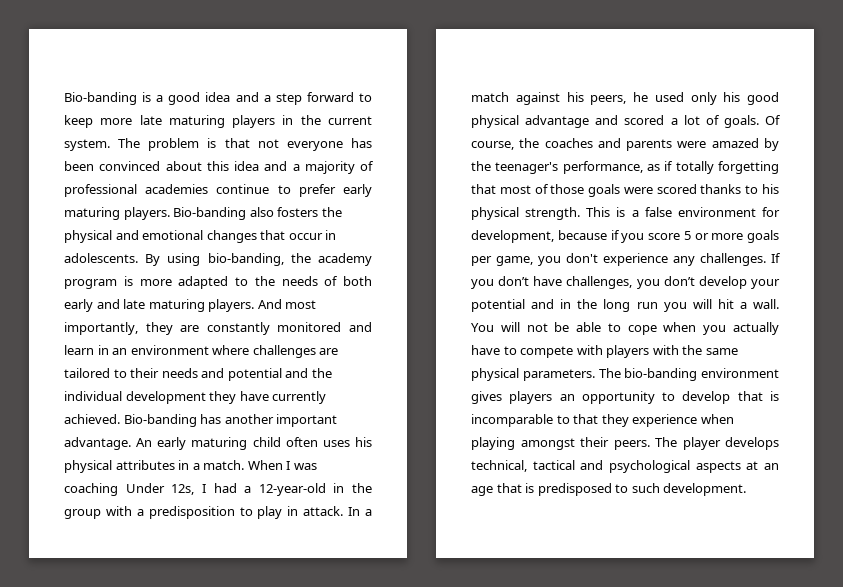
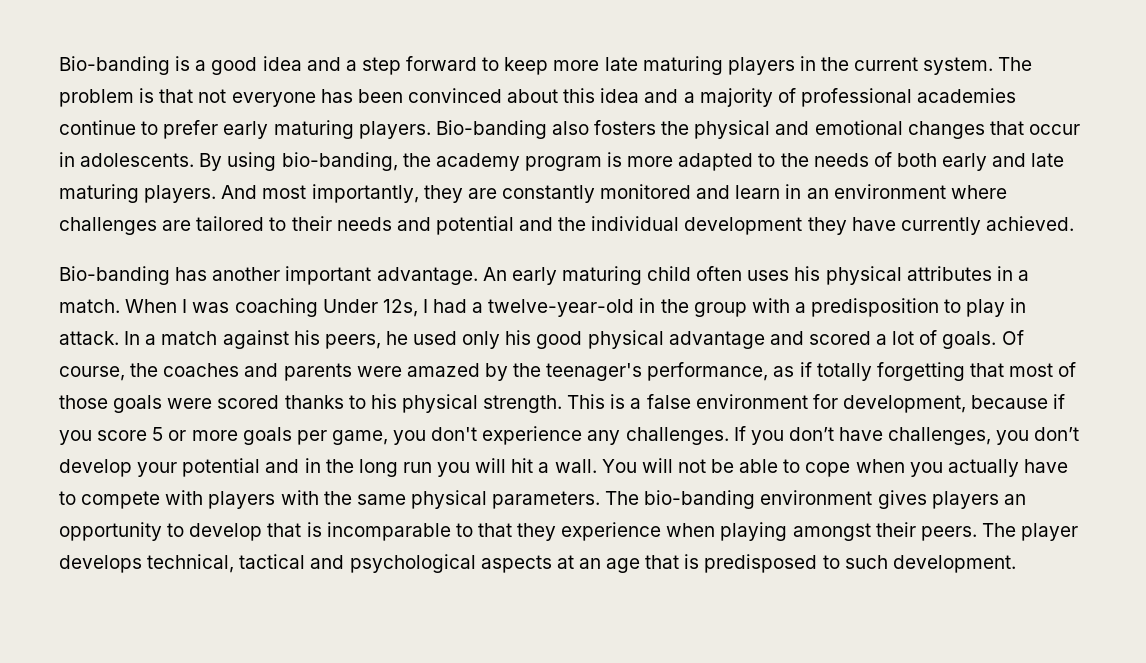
- And most importantly, they are constantly monitored and learn in an environment where challenges are tailored to their needs and potential and the individual development they have currently achieved. Bio-banding has another important advantage.
+ And most importantly, they are constantly monitored and learn in an environment where challenges are tailored to their needs and potential and the individual development they have currently achieved.
+ Bio-banding has another important advantage.
- When I was coaching Under 12s, I had a 12-year-old in the group with a predisposition to play in attack.
+ When I was coaching Under 12s, I had a twelve-year-old in the group with a predisposition to play in attack.

